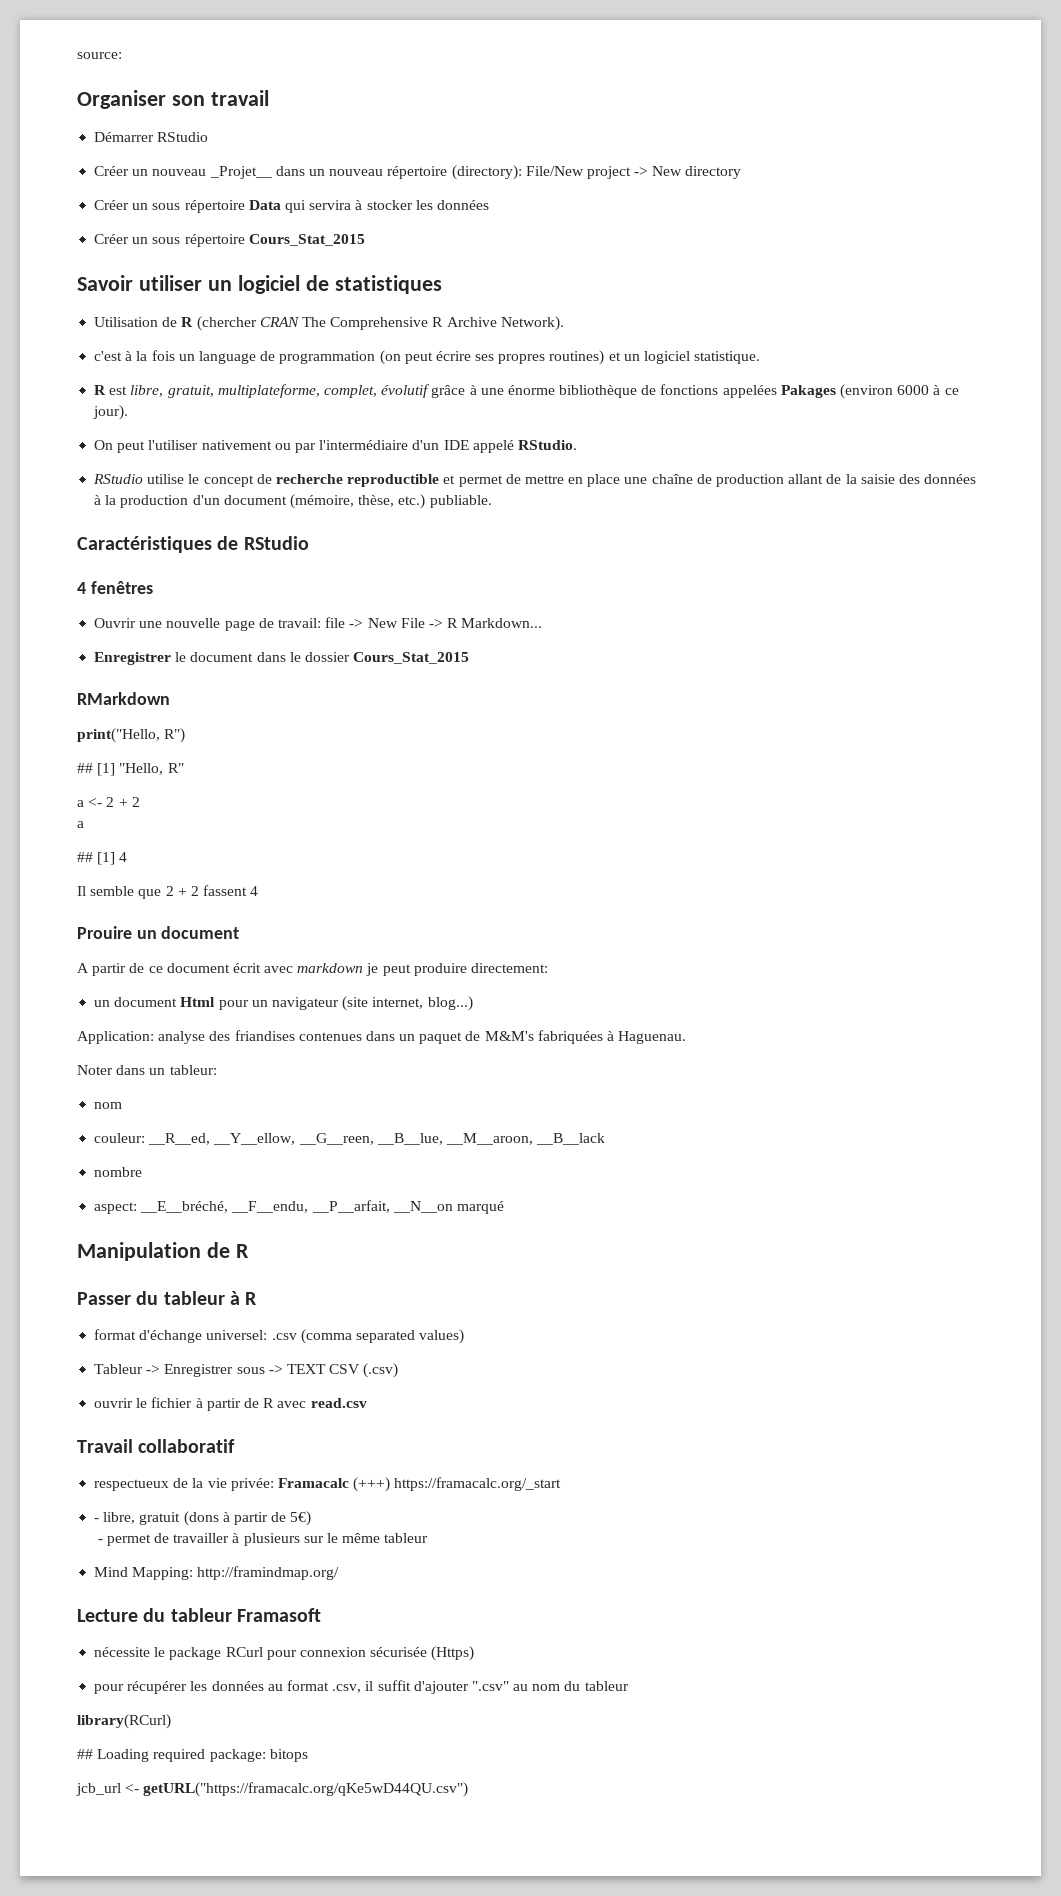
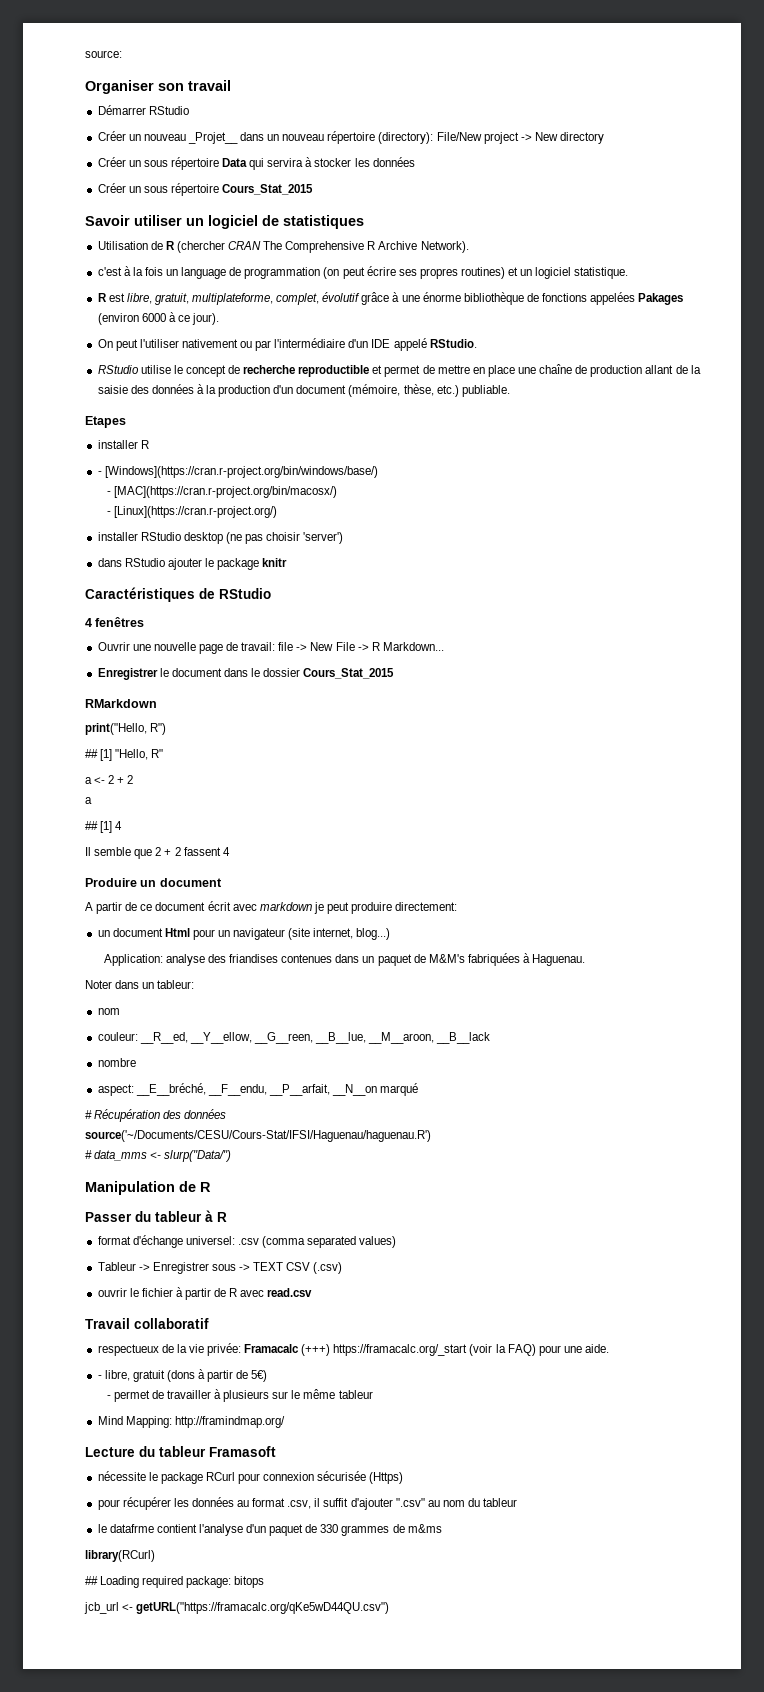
+ Etapes
+ installer R
+ - [Windows](https://cran.r-project.org/bin/windows/base/)
+ - [MAC](https://cran.r-project.org/bin/macosx/)
+ - [Linux](https://cran.r-project.org/)
+ installer RStudio desktop (ne pas choisir 'server')
+ dans RStudio ajouter le package knitr
- Prouire un document
+ Produire un document
+ # Récupération des données
+ source('~/Documents/CESU/Cours-Stat/IFSI/Haguenau/haguenau.R')
+ # data_mms <- slurp("Data/")
- respectueux de la vie privée: Framacalc (+++) https://framacalc.org/_start
+ respectueux de la vie privée: Framacalc (+++) https://framacalc.org/_start (voir la FAQ) pour une aide.
+ le datafrme contient l'analyse d'un paquet de 330 grammes de m&ms

